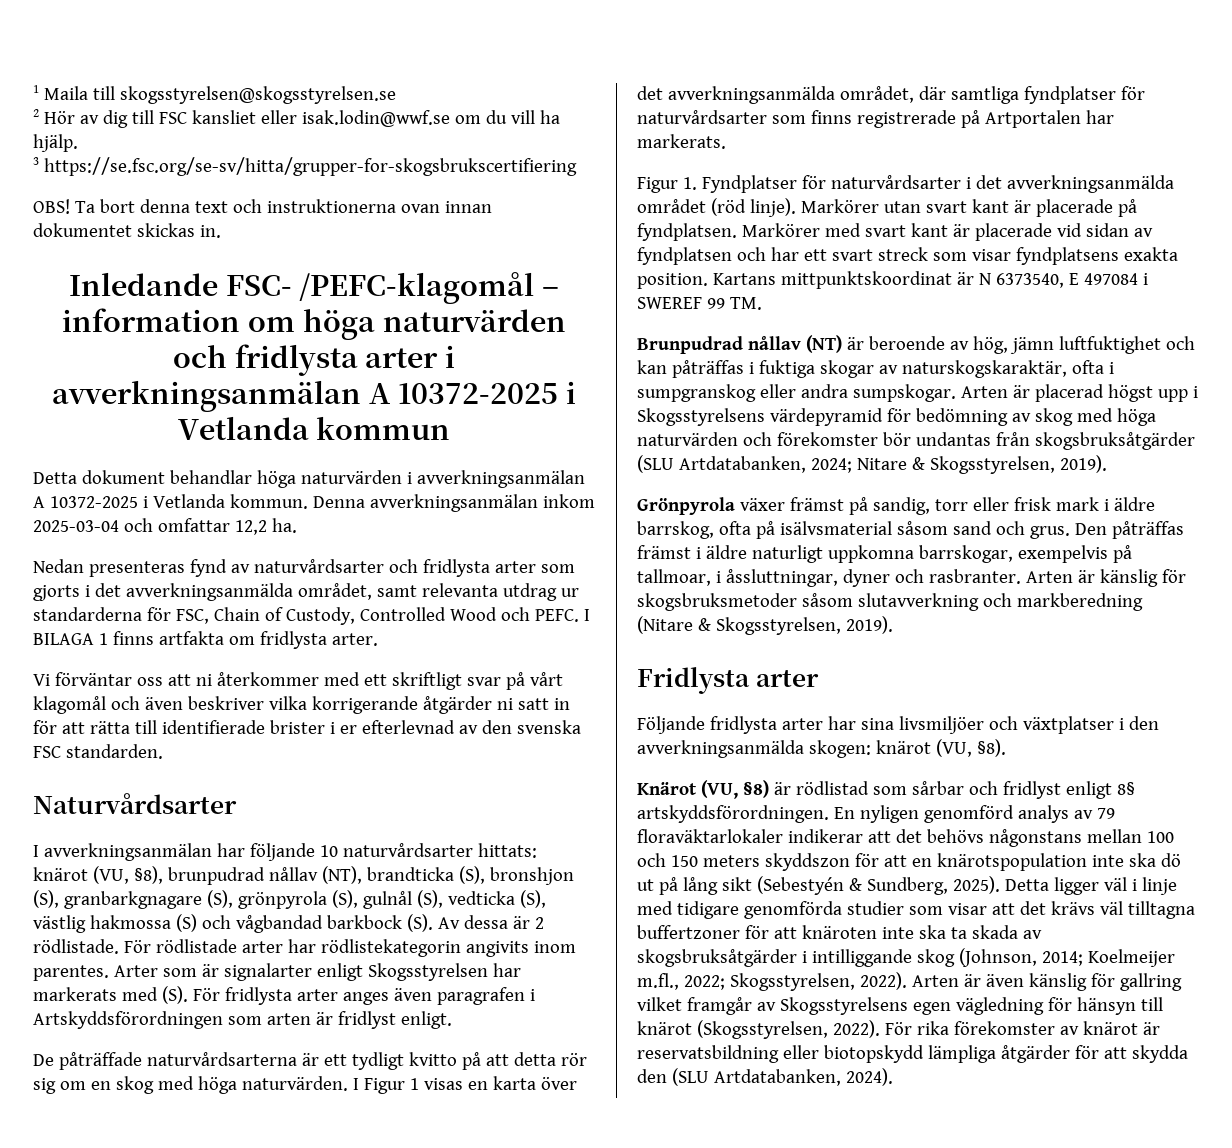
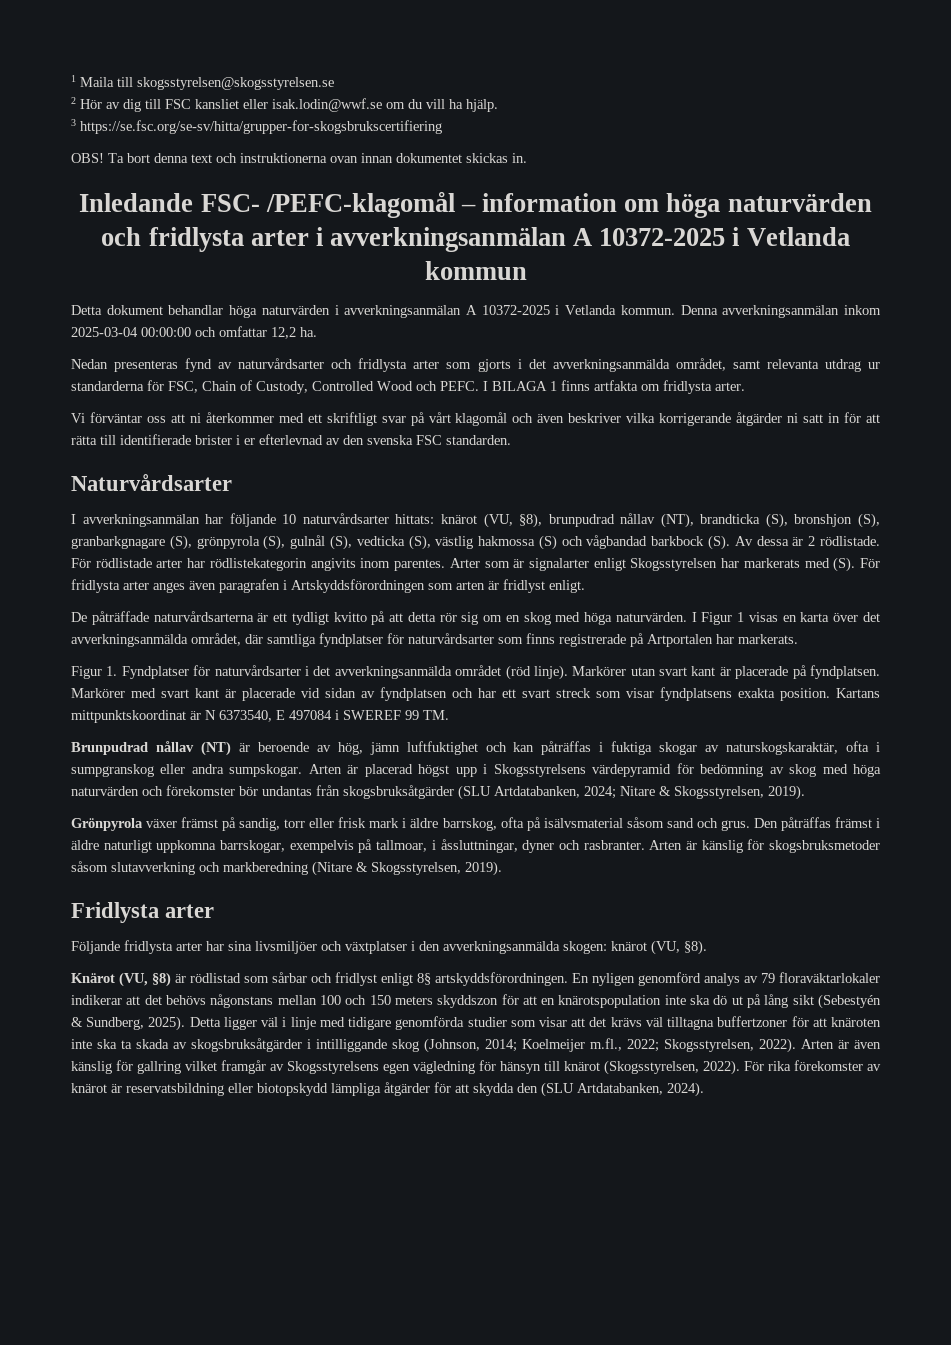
- Denna avverkningsanmälan inkom 2025-03-04 och omfattar 12,2 ha.
+ Denna avverkningsanmälan inkom 2025-03-04 00:00:00 och omfattar 12,2 ha.

